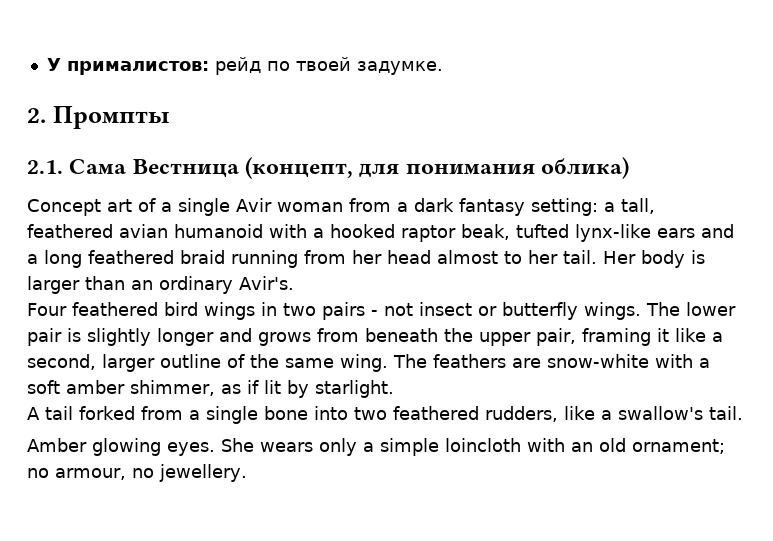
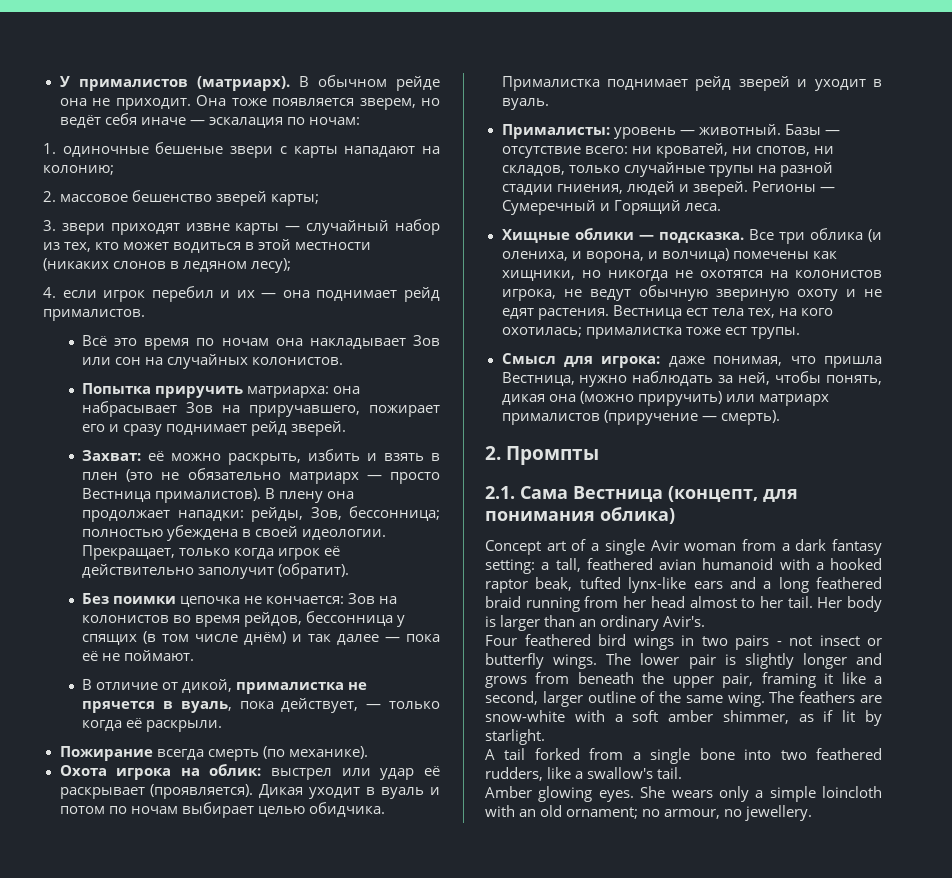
- У прималистов: рейд по твоей задумке.
+ У прималистов (матриарх). В обычном рейде она не приходит. Она тоже появляется зверем, но ведёт себя иначе — эскалация по ночам:
+ 1. одиночные бешеные звери с карты нападают на колонию;
+ 2. массовое бешенство зверей карты;
+ 3. звери приходят извне карты — случайный набор из тех, кто может водиться в этой местности (никаких слонов в ледяном лесу);
+ 4. если игрок перебил и их — она поднимает рейд прималистов.
+ Всё это время по ночам она накладывает Зов или сон на случайных колонистов.
+ Попытка приручить матриарха: она набрасывает Зов на приручавшего, пожирает его и сразу поднимает рейд зверей.
+ Захват: её можно раскрыть, избить и взять в плен (это не обязательно матриарх — просто Вестница прималистов). В плену она продолжает нападки: рейды, Зов, бессонница; полностью убеждена в своей идеологии. Прекращает, только когда игрок её действительно заполучит (обратит).
+ Без поимки цепочка не кончается: Зов на колонистов во время рейдов, бессонница у спящих (в том числе днём) и так далее — пока её не поймают.
+ В отличие от дикой, прималистка не прячется в вуаль, пока действует, — только когда её раскрыли.
+ Пожирание всегда смерть (по механике).
+ Охота игрока на облик: выстрел или удар её раскрывает (проявляется). Дикая уходит в вуаль и потом по ночам выбирает целью обидчика. Прималистка поднимает рейд зверей и уходит в вуаль.
+ Прималисты: уровень — животный. Базы — отсутствие всего: ни кроватей, ни спотов, ни складов, только случайные трупы на разной стадии гниения, людей и зверей. Регионы — Сумеречный и Горящий леса.
+ Хищные облики — подсказка. Все три облика (и олениха, и ворона, и волчица) помечены как хищники, но никогда не охотятся на колонистов игрока, не ведут обычную звериную охоту и не едят растения. Вестница ест тела тех, на кого охотилась; прималистка тоже ест трупы.
+ Смысл для игрока: даже понимая, что пришла Вестница, нужно наблюдать за ней, чтобы понять, дикая она (можно приручить) или матриарх прималистов (приручение — смерть).

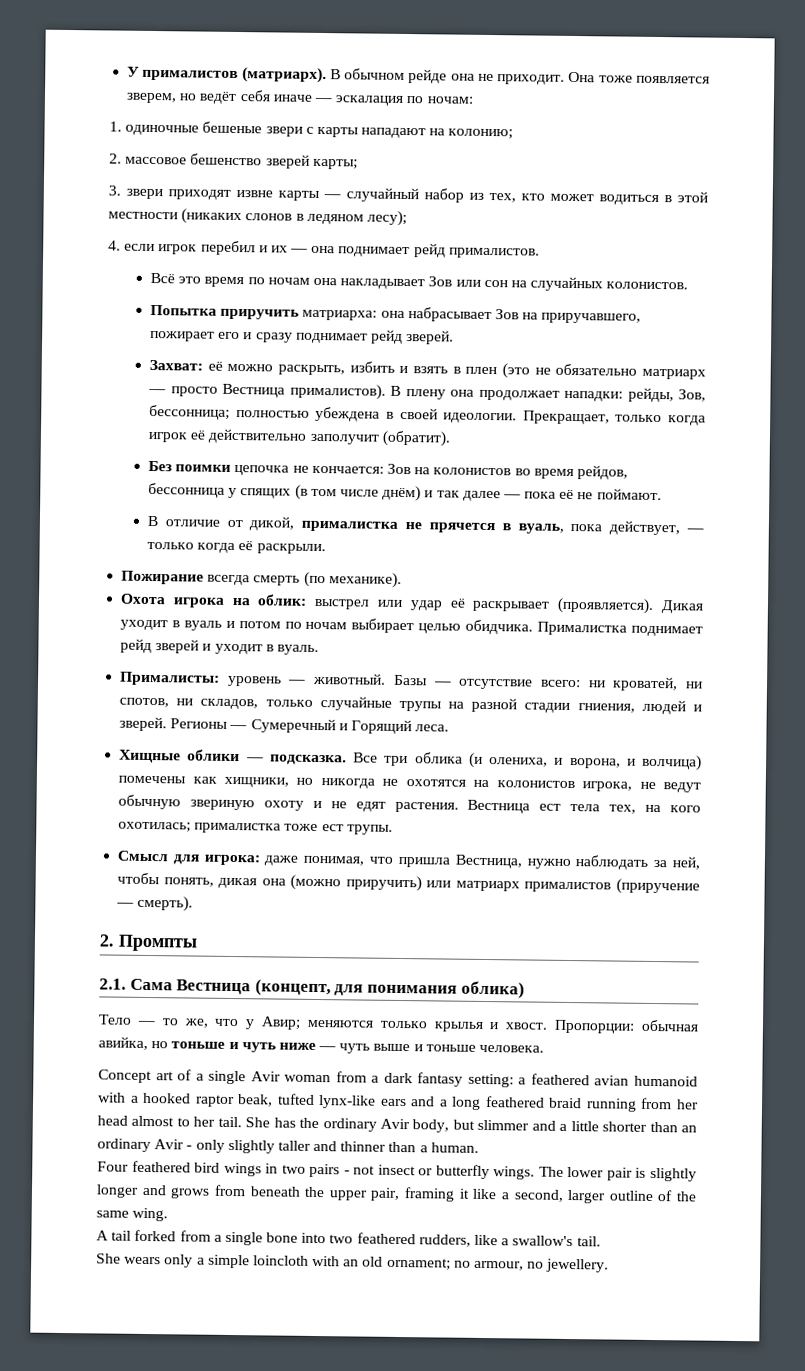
+ Тело — то же, что у Авир; меняются только крылья и хвост. Пропорции: обычная авийка, но тоньше и чуть ниже — чуть выше и тоньше человека.
- Concept art of a single Avir woman from a dark fantasy setting: a tall, feathered avian humanoid with a hooked raptor beak, tufted lynx-like ears and a long feathered braid running from her head almost to her tail.
+ Concept art of a single Avir woman from a dark fantasy setting: a feathered avian humanoid with a hooked raptor beak, tufted lynx-like ears and a long feathered braid running from her head almost to her tail.
- Her body is larger than an ordinary Avir's.
+ She has the ordinary Avir body, but slimmer and a little shorter than an ordinary Avir - only slightly taller and thinner than a human.
- The feathers are snow-white with a soft amber shimmer, as if lit by starlight.
- Amber glowing eyes.

